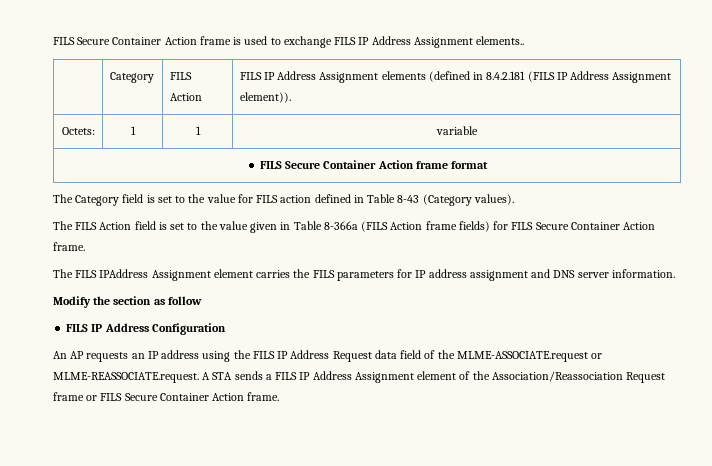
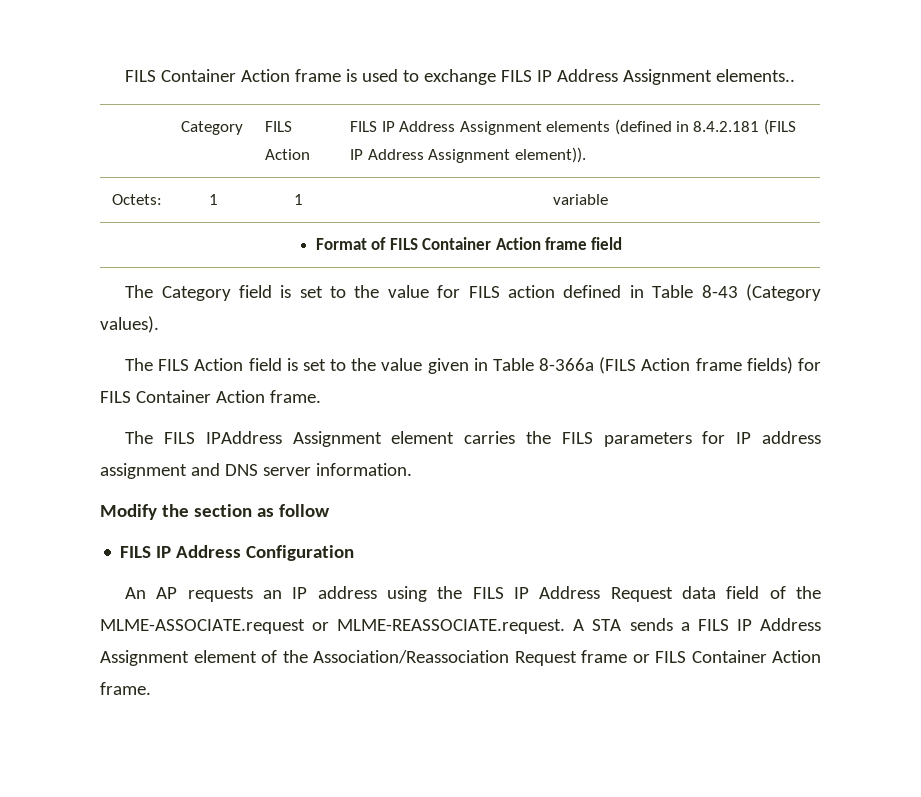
- FILS Secure Container Action frame is used to exchange FILS IP Address Assignment elements..
+ FILS Container Action frame is used to exchange FILS IP Address Assignment elements..
- FILS Secure Container Action frame format
+ Format of FILS Container Action frame field
- The FILS Action field is set to the value given in Table 8-366a (FILS Action frame fields) for FILS Secure Container Action frame.
+ The FILS Action field is set to the value given in Table 8-366a (FILS Action frame fields) for FILS Container Action frame.
- An AP requests an IP address using the FILS IP Address Request data field of the MLME-ASSOCIATE.request or MLME-REASSOCIATE.request. A STA sends a FILS IP Address Assignment element of the Association/Reassociation Request frame or FILS Secure Container Action frame.
+ An AP requests an IP address using the FILS IP Address Request data field of the MLME-ASSOCIATE.request or MLME-REASSOCIATE.request. A STA sends a FILS IP Address Assignment element of the Association/Reassociation Request frame or FILS Container Action frame.

